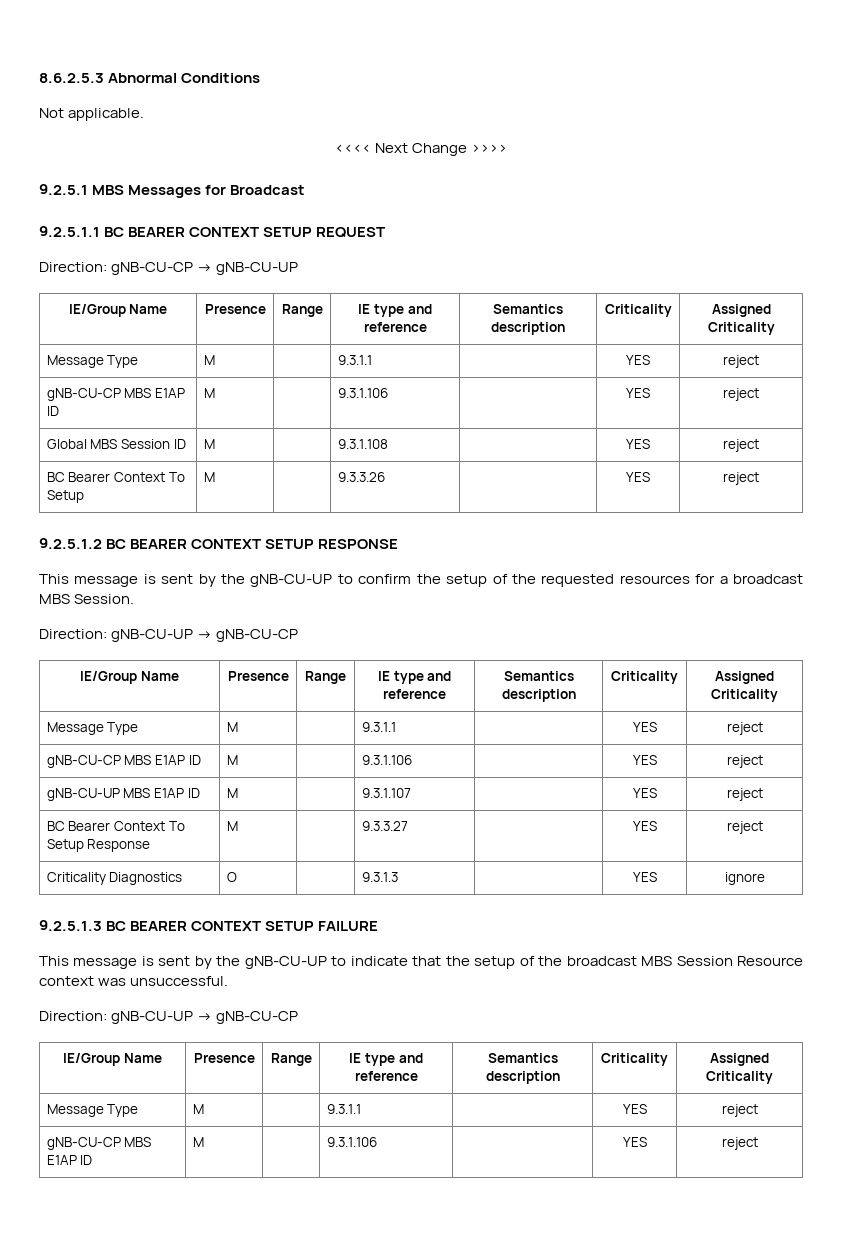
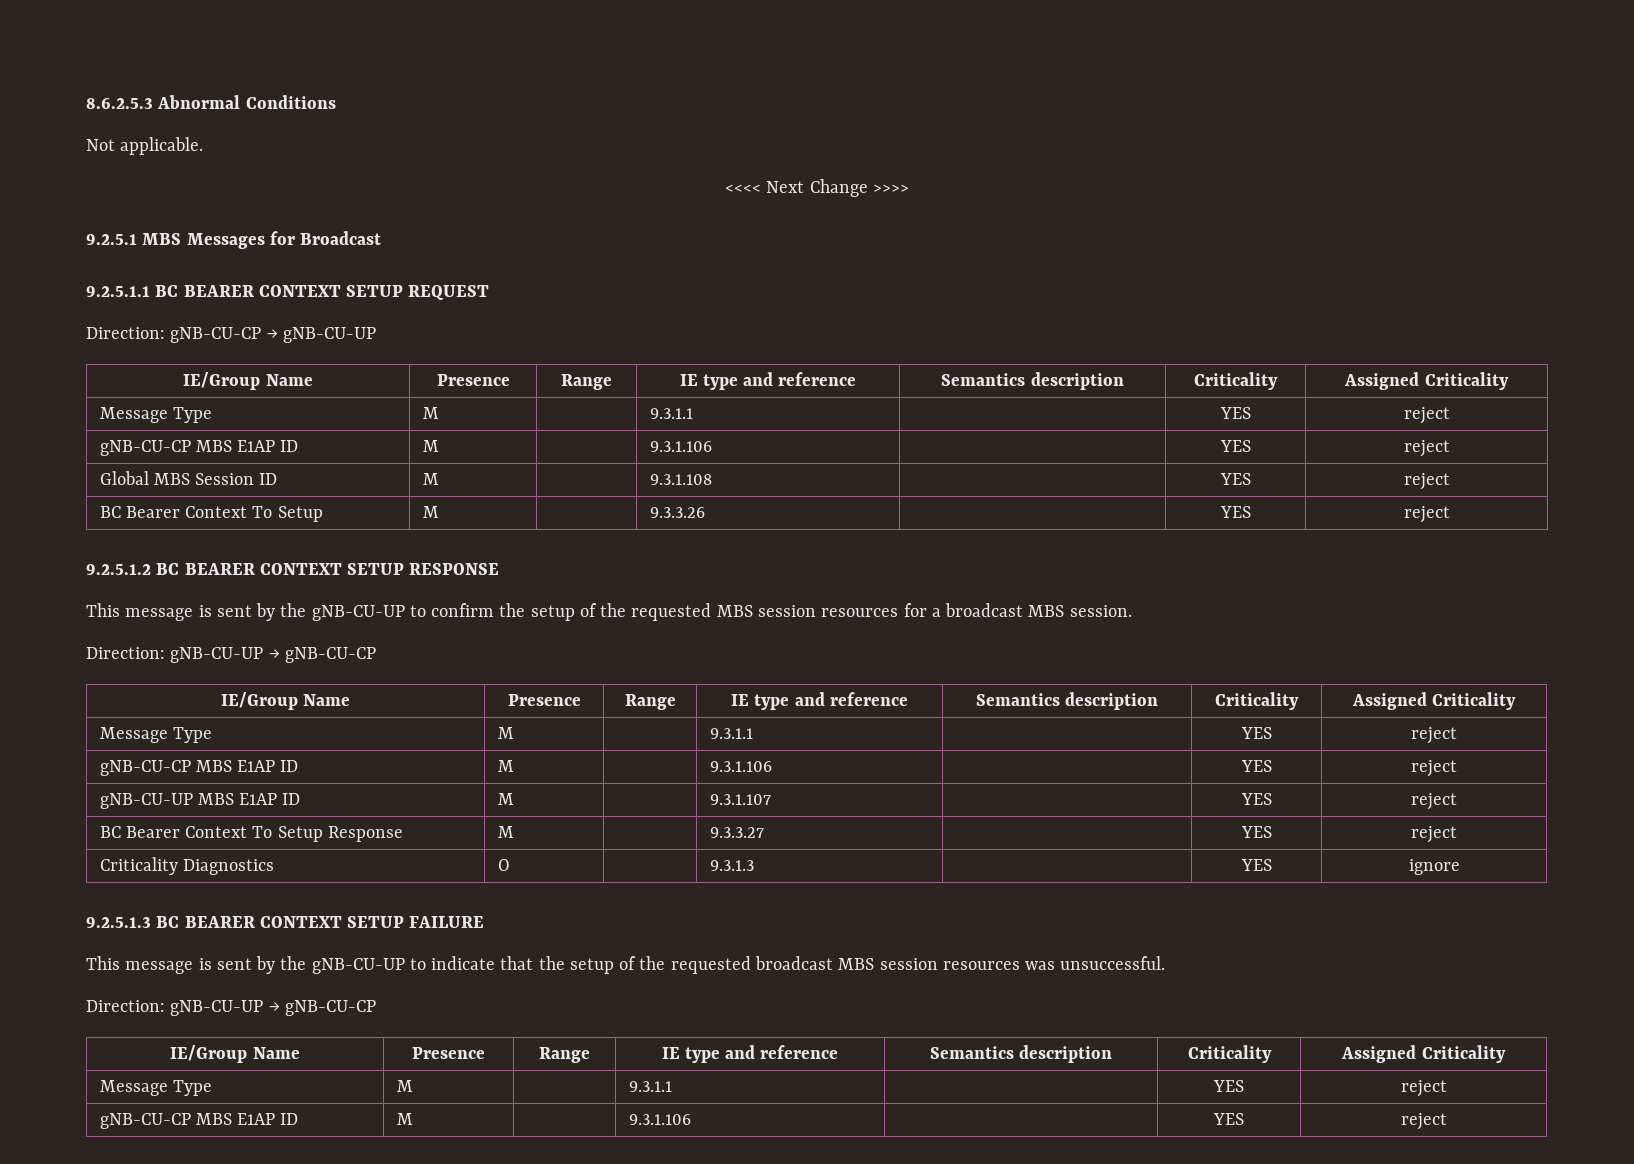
- This message is sent by the gNB-CU-UP to confirm the setup of the requested resources for a broadcast MBS Session.
+ This message is sent by the gNB-CU-UP to confirm the setup of the requested MBS session resources for a broadcast MBS session.
- This message is sent by the gNB-CU-UP to indicate that the setup of the broadcast MBS Session Resource context was unsuccessful.
+ This message is sent by the gNB-CU-UP to indicate that the setup of the requested broadcast MBS session resources was unsuccessful.

